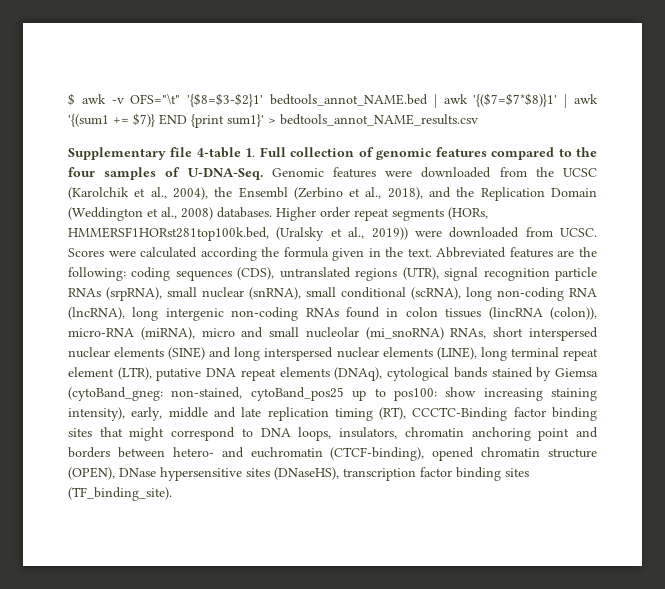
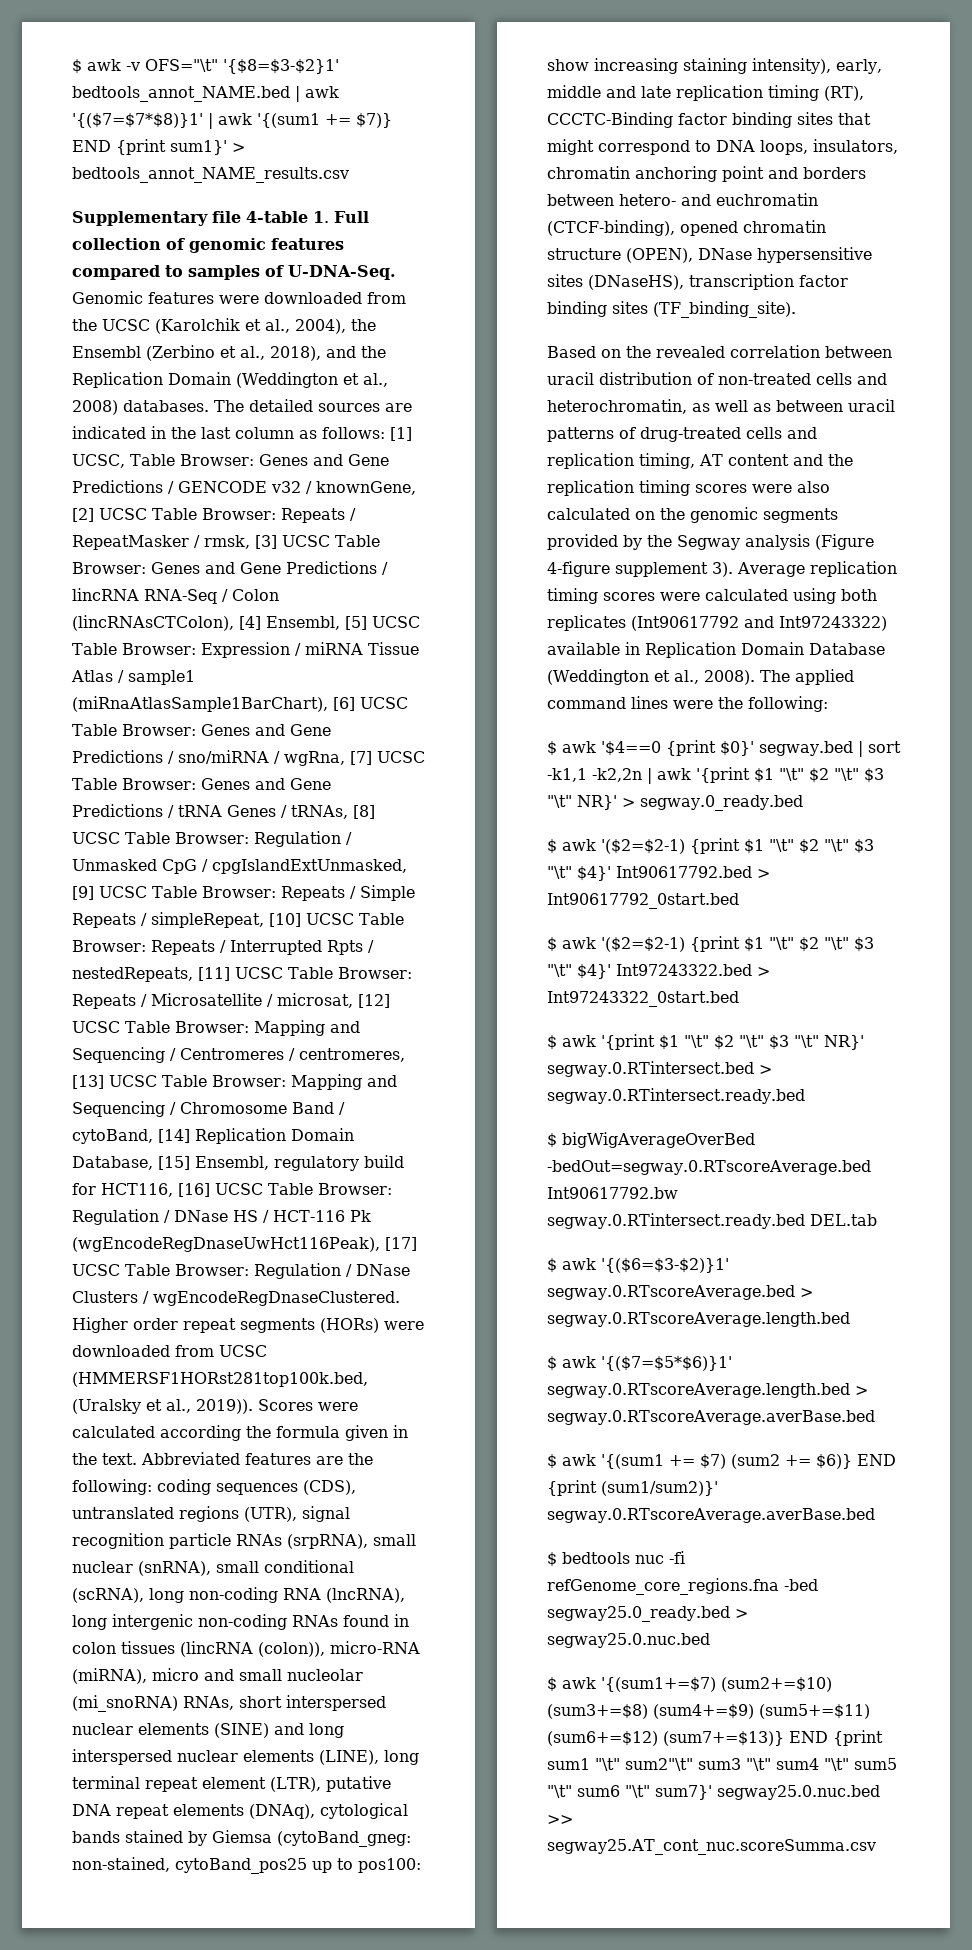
- Supplementary file 4-table 1. Full collection of genomic features compared to the four samples of U-DNA-Seq.
+ Supplementary file 4-table 1. Full collection of genomic features compared to samples of U-DNA-Seq.
- Higher order repeat segments (HORs, HMMERSF1HORst281top100k.bed, (Uralsky et al., 2019)) were downloaded from UCSC.
+ The detailed sources are indicated in the last column as follows: [1] UCSC, Table Browser: Genes and Gene Predictions / GENCODE v32 / knownGene, [2] UCSC Table Browser: Repeats / RepeatMasker / rmsk, [3] UCSC Table Browser: Genes and Gene Predictions / lincRNA RNA-Seq / Colon (lincRNAsCTColon), [4] Ensembl, [5] UCSC Table Browser: Expression / miRNA Tissue Atlas / sample1 (miRnaAtlasSample1BarChart), [6] UCSC Table Browser: Genes and Gene Predictions / sno/miRNA / wgRna, [7] UCSC Table Browser: Genes and Gene Predictions / tRNA Genes / tRNAs, [8] UCSC Table Browser: Regulation / Unmasked CpG / cpgIslandExtUnmasked, [9] UCSC Table Browser: Repeats / Simple Repeats / simpleRepeat, [10] UCSC Table Browser: Repeats / Interrupted Rpts / nestedRepeats, [11] UCSC Table Browser: Repeats / Microsatellite / microsat, [12] UCSC Table Browser: Mapping and Sequencing / Centromeres / centromeres, [13] UCSC Table Browser: Mapping and Sequencing / Chromosome Band / cytoBand, [14] Replication Domain Database, [15] Ensembl, regulatory build for HCT116, [16] UCSC Table Browser: Regulation / DNase HS / HCT-116 Pk (wgEncodeRegDnaseUwHct116Peak), [17] UCSC Table Browser: Regulation / DNase Clusters / wgEncodeRegDnaseClustered. Higher order repeat segments (HORs) were downloaded from UCSC (HMMERSF1HORst281top100k.bed, (Uralsky et al., 2019)).
+ Based on the revealed correlation between uracil distribution of non-treated cells and heterochromatin, as well as between uracil patterns of drug-treated cells and replication timing, AT content and the replication timing scores were also calculated on the genomic segments provided by the Segway analysis (Figure 4-figure supplement 3). Average replication timing scores were calculated using both replicates (Int90617792 and Int97243322) available in Replication Domain Database (Weddington et al., 2008). The applied command lines were the following:
+ $ awk '$4==0 {print $0}' segway.bed | sort -k1,1 -k2,2n | awk '{print $1 "\t" $2 "\t" $3 "\t" NR}' > segway.0_ready.bed
+ $ awk '($2=$2-1) {print $1 "\t" $2 "\t" $3 "\t" $4}' Int90617792.bed > Int90617792_0start.bed
+ $ awk '($2=$2-1) {print $1 "\t" $2 "\t" $3 "\t" $4}' Int97243322.bed > Int97243322_0start.bed
+ $ awk '{print $1 "\t" $2 "\t" $3 "\t" NR}' segway.0.RTintersect.bed > segway.0.RTintersect.ready.bed
+ $ bigWigAverageOverBed -bedOut=segway.0.RTscoreAverage.bed Int90617792.bw segway.0.RTintersect.ready.bed DEL.tab
+ $ awk '{($6=$3-$2)}1' segway.0.RTscoreAverage.bed > segway.0.RTscoreAverage.length.bed
+ $ awk '{($7=$5*$6)}1' segway.0.RTscoreAverage.length.bed > segway.0.RTscoreAverage.averBase.bed
+ $ awk '{(sum1 += $7) (sum2 += $6)} END {print (sum1/sum2)}' segway.0.RTscoreAverage.averBase.bed
+ $ bedtools nuc -fi refGenome_core_regions.fna -bed segway25.0_ready.bed > segway25.0.nuc.bed
+ $ awk '{(sum1+=$7) (sum2+=$10) (sum3+=$8) (sum4+=$9) (sum5+=$11) (sum6+=$12) (sum7+=$13)} END {print sum1 "\t" sum2"\t" sum3 "\t" sum4 "\t" sum5 "\t" sum6 "\t" sum7}' segway25.0.nuc.bed >> segway25.AT_cont_nuc.scoreSumma.csv

